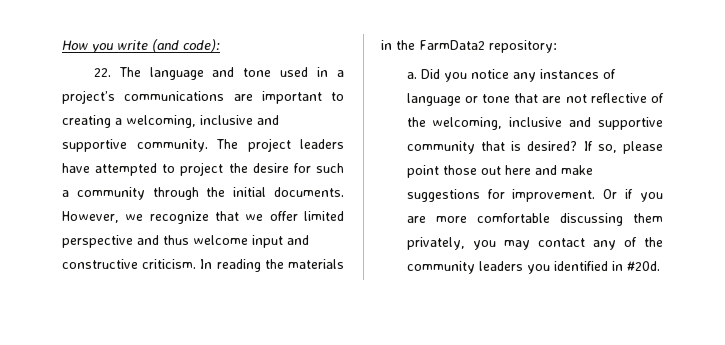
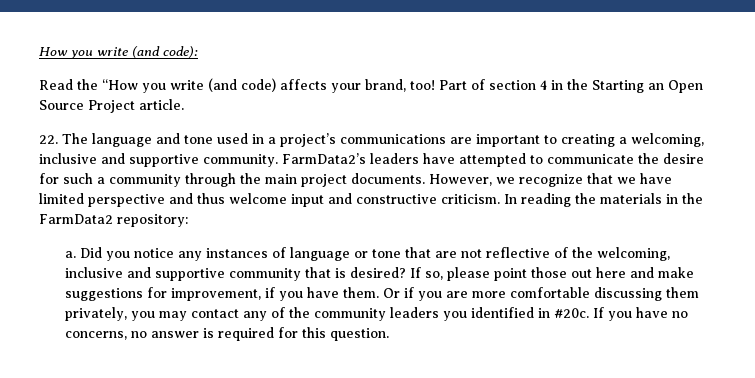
+ Read the “How you write (and code) affects your brand, too! Part of section 4 in the Starting an Open Source Project article.
- The project leaders have attempted to project the desire for such a community through the initial documents.
+ FarmData2’s leaders have attempted to communicate the desire for such a community through the main project documents.
- However, we recognize that we offer limited perspective and thus welcome input and constructive criticism.
+ However, we recognize that we have limited perspective and thus welcome input and constructive criticism.
- If so, please point those out here and make suggestions for improvement.
+ If so, please point those out here and make suggestions for improvement, if you have them.
- Or if you are more comfortable discussing them privately, you may contact any of the community leaders you identified in #20d.
+ Or if you are more comfortable discussing them privately, you may contact any of the community leaders you identified in #20c. If you have no concerns, no answer is required for this question.

